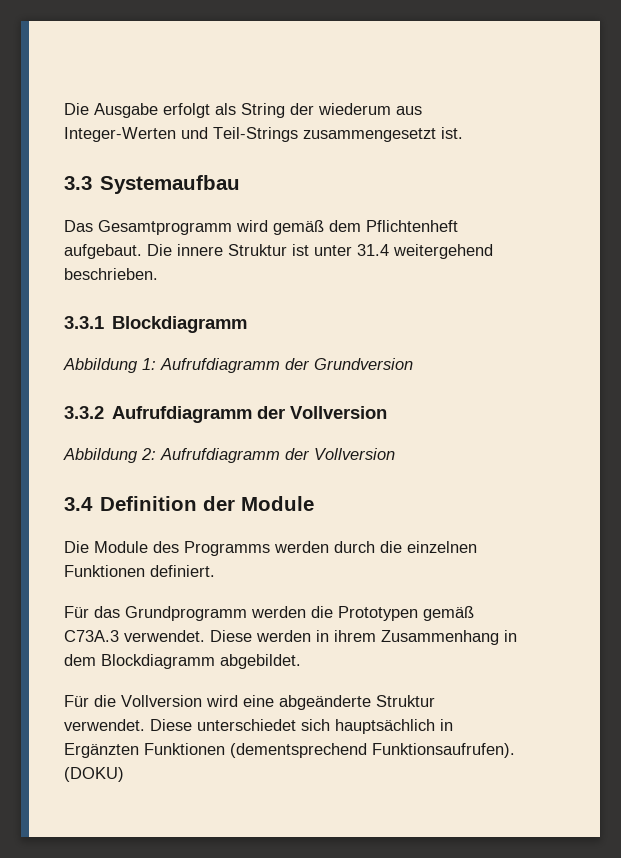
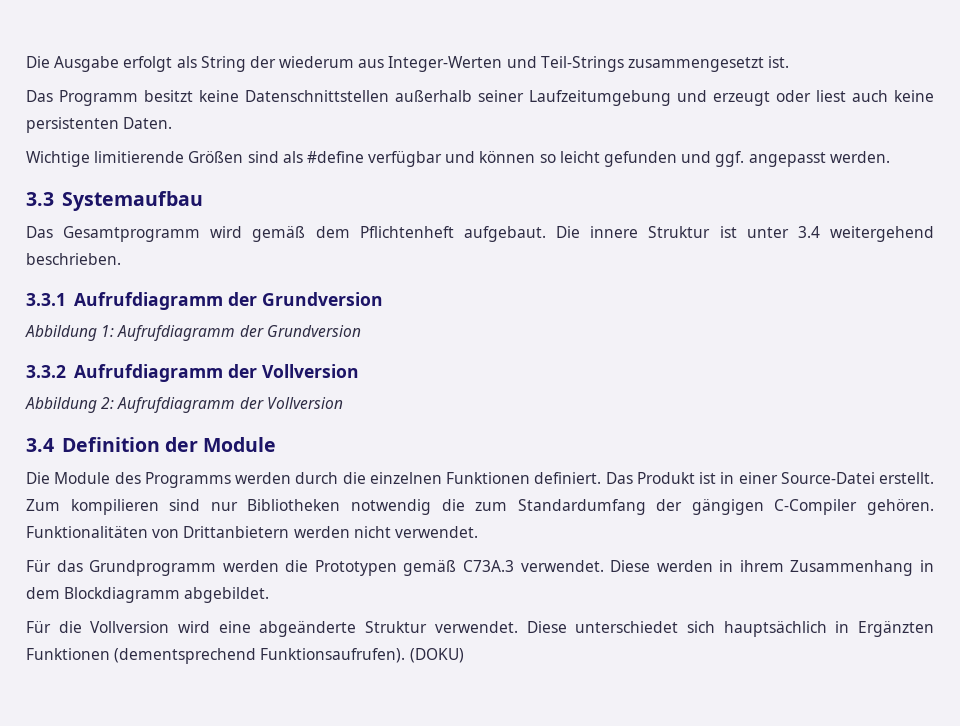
+ Das Programm besitzt keine Datenschnittstellen außerhalb seiner Laufzeitumgebung und erzeugt oder liest auch keine persistenten Daten.
+ Wichtige limitierende Größen sind als #define verfügbar und können so leicht gefunden und ggf. angepasst werden.
- Die innere Struktur ist unter 31.4 weitergehend beschrieben.
+ Die innere Struktur ist unter 3.4 weitergehend beschrieben.
- 3.3.1 Blockdiagramm
+ 3.3.1 Aufrufdiagramm der Grundversion
+ Das Produkt ist in einer Source-Datei erstellt. Zum kompilieren sind nur Bibliotheken notwendig die zum Standardumfang der gängigen C-Compiler gehören. Funktionalitäten von Drittanbietern werden nicht verwendet.

